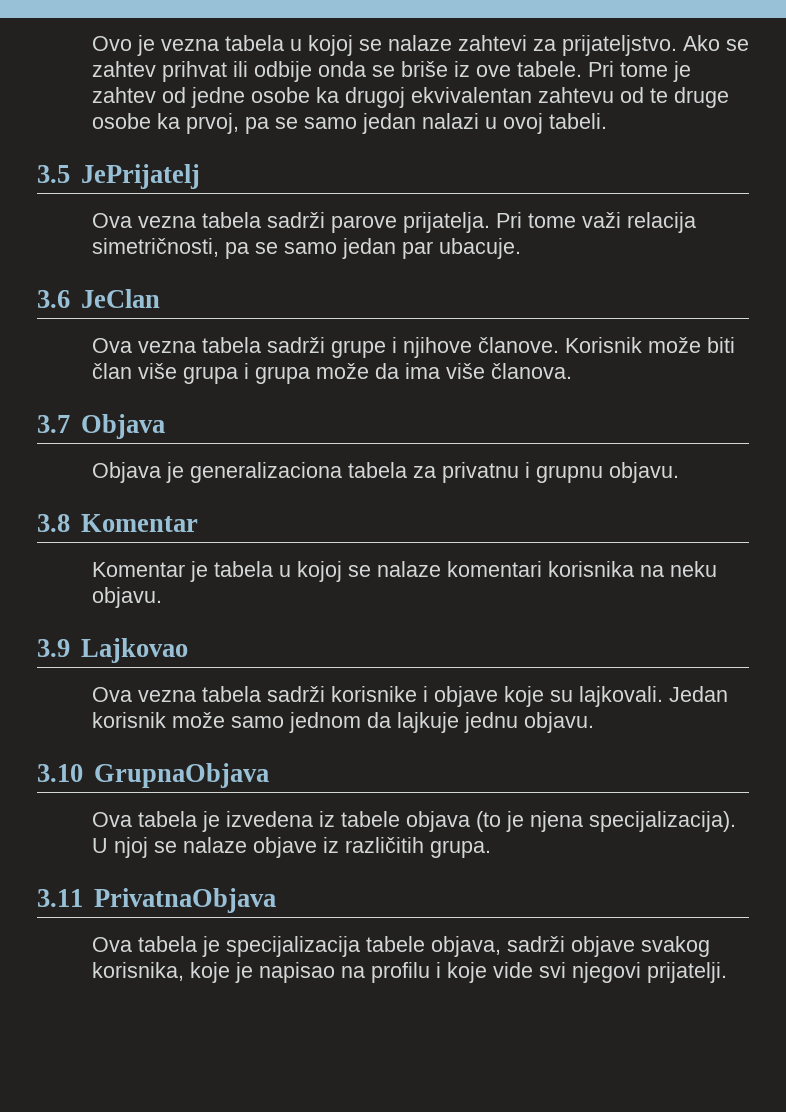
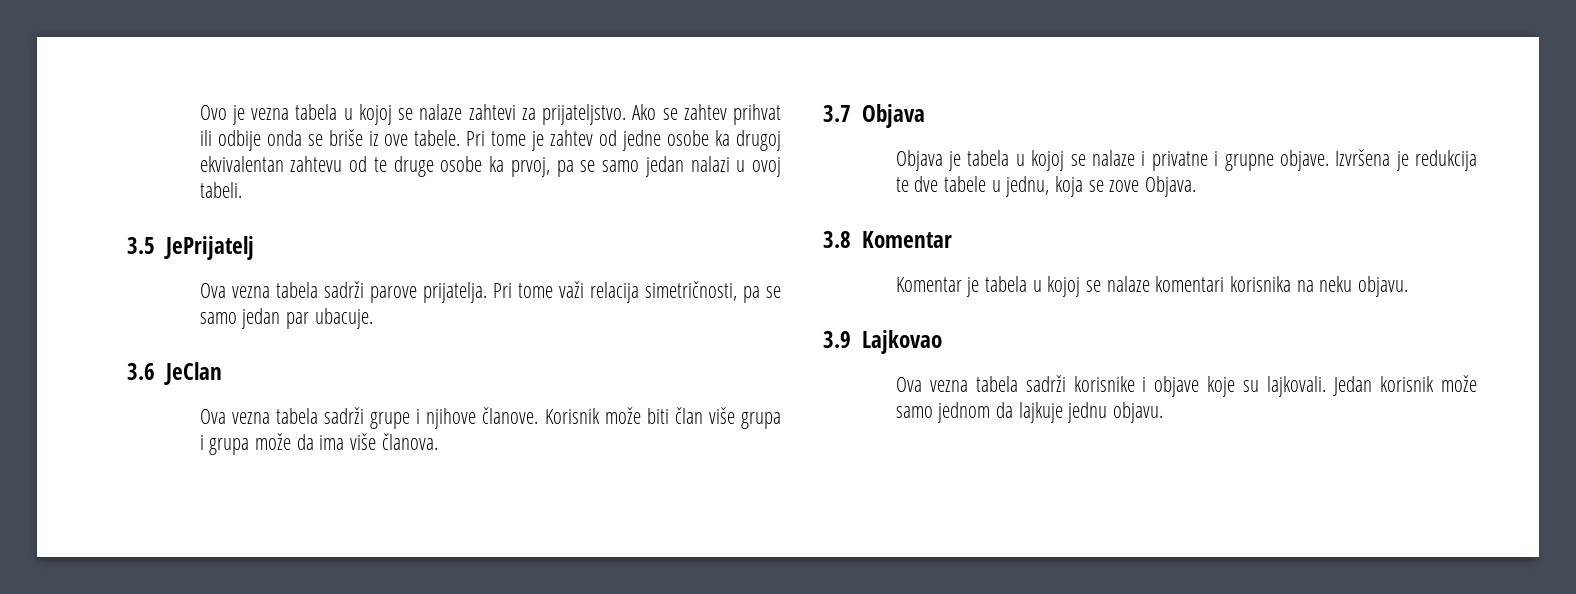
- Objava je generalizaciona tabela za privatnu i grupnu objavu.
+ Objava je tabela u kojoj se nalaze i privatne i grupne objave. Izvršena je redukcija te dve tabele u jednu, koja se zove Objava.
- 3.10 GrupnaObjava
- Ova tabela je izvedena iz tabele objava (to je njena specijalizacija). U njoj se nalaze objave iz različitih grupa.
- 3.11 PrivatnaObjava
- Ova tabela je specijalizacija tabele objava, sadrži objave svakog korisnika, koje je napisao na profilu i koje vide svi njegovi prijatelji.

